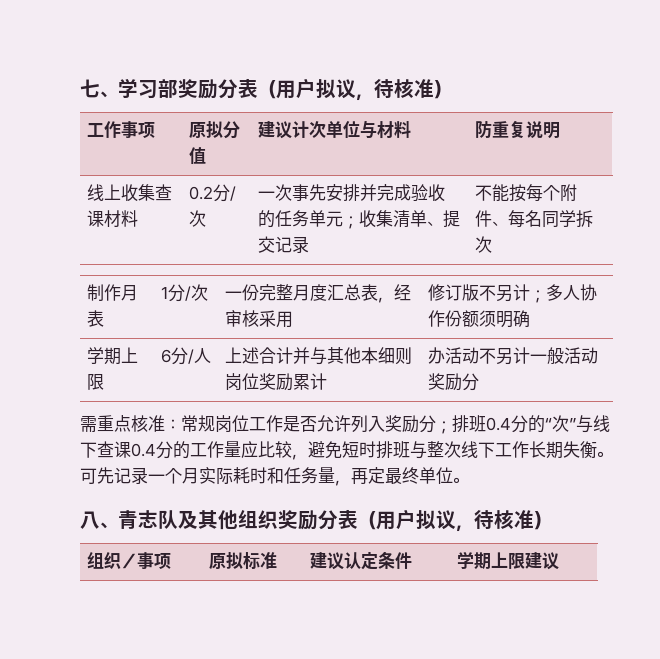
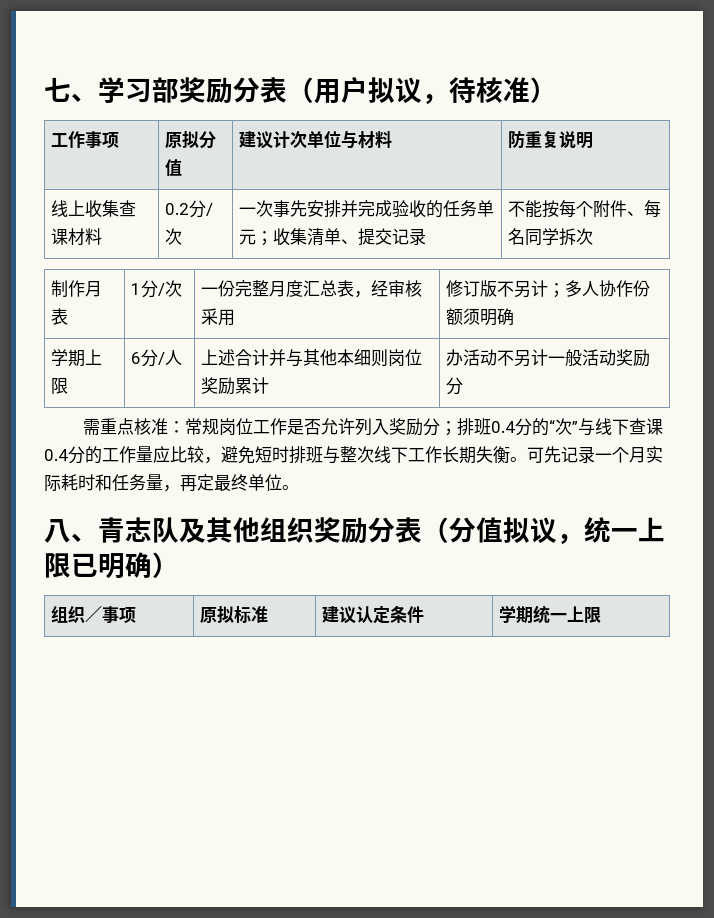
- 八、青志队及其他组织奖励分表（用户拟议，待核准）
+ 八、青志队及其他组织奖励分表（分值拟议，统一上限已明确）
- 组织／事项 | 原拟标准 | 建议认定条件 | 学期上限建议
+ 组织／事项 | 原拟标准 | 建议认定条件 | 学期统一上限

